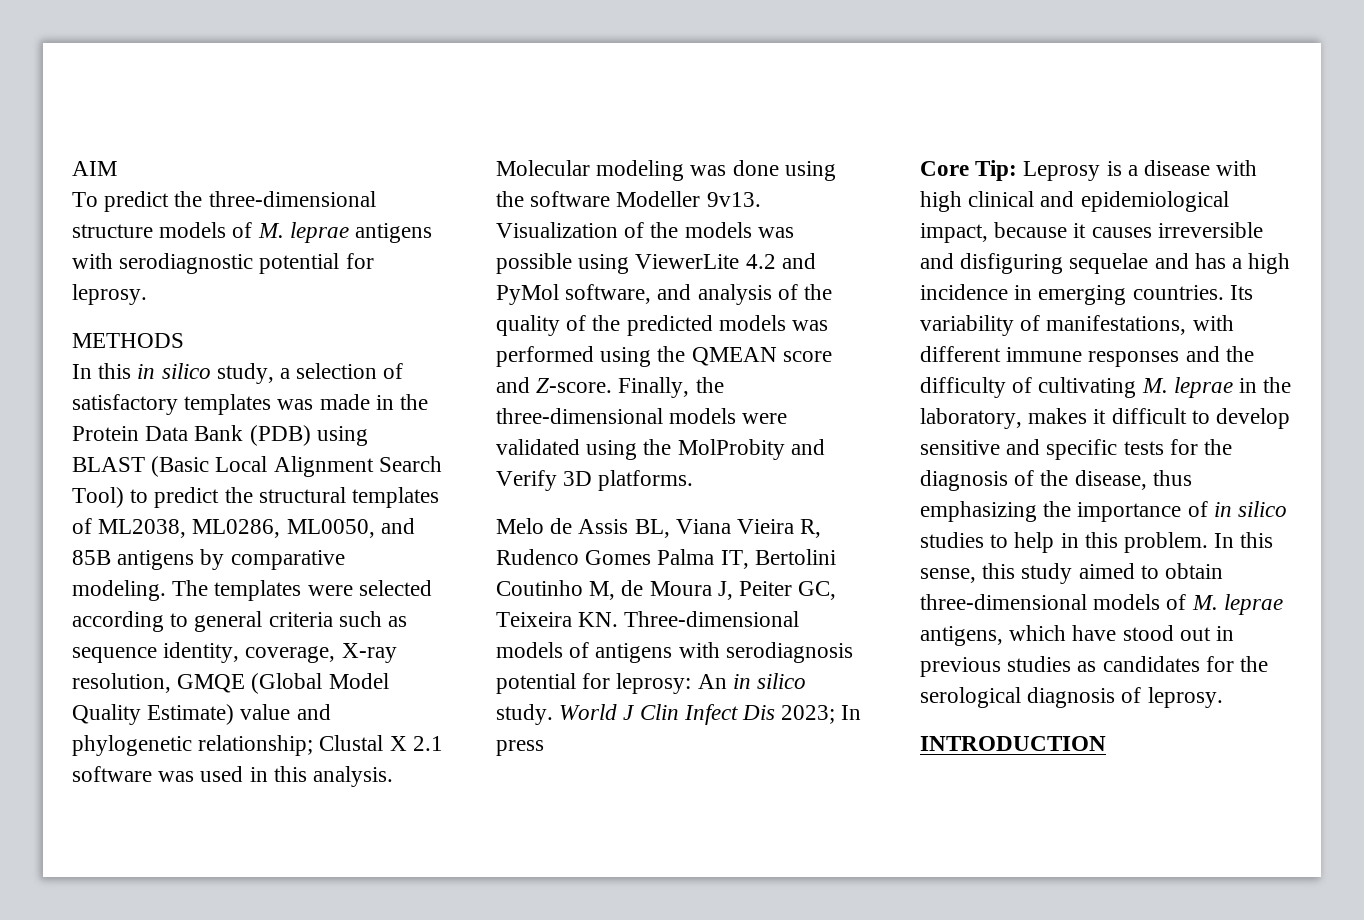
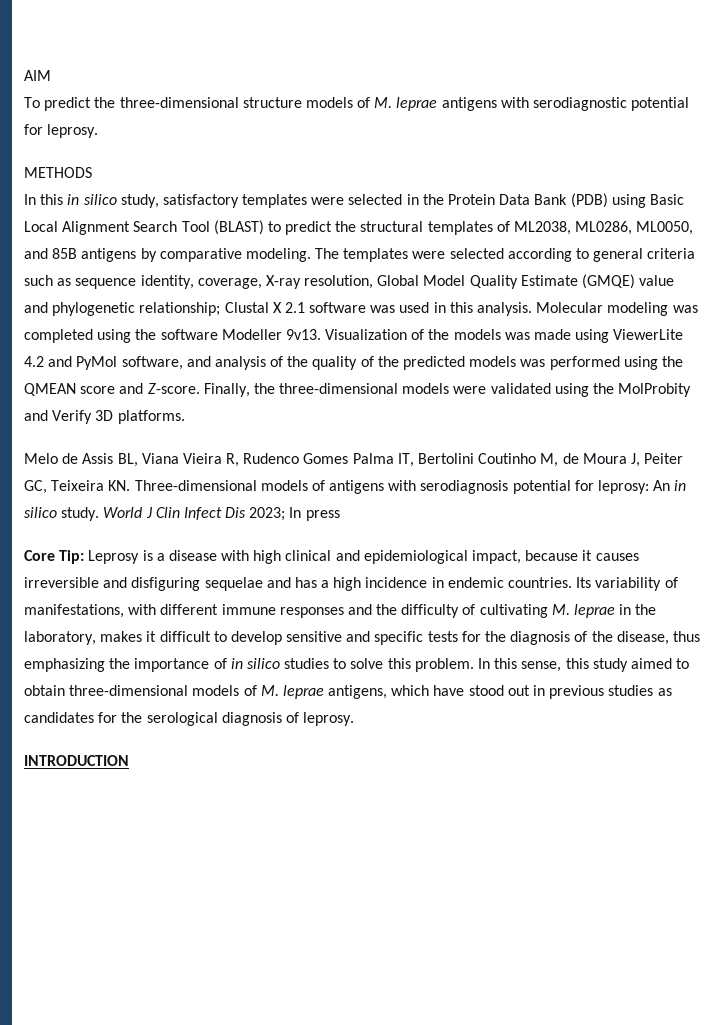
- In this in silico study, a selection of satisfactory templates was made in the Protein Data Bank (PDB) using BLAST (Basic Local Alignment Search Tool) to predict the structural templates of ML2038, ML0286, ML0050, and 85B antigens by comparative modeling.
+ In this in silico study, satisfactory templates were selected in the Protein Data Bank (PDB) using Basic Local Alignment Search Tool (BLAST) to predict the structural templates of ML2038, ML0286, ML0050, and 85B antigens by comparative modeling.
- The templates were selected according to general criteria such as sequence identity, coverage, X-ray resolution, GMQE (Global Model Quality Estimate) value and phylogenetic relationship; Clustal X 2.1 software was used in this analysis.
+ The templates were selected according to general criteria such as sequence identity, coverage, X-ray resolution, Global Model Quality Estimate (GMQE) value and phylogenetic relationship; Clustal X 2.1 software was used in this analysis.
- Molecular modeling was done using the software Modeller 9v13.
+ Molecular modeling was completed using the software Modeller 9v13.
- Visualization of the models was possible using ViewerLite 4.2 and PyMol software, and analysis of the quality of the predicted models was performed using the QMEAN score and Z-score.
+ Visualization of the models was made using ViewerLite 4.2 and PyMol software, and analysis of the quality of the predicted models was performed using the QMEAN score and Z-score.
- Core Tip: Leprosy is a disease with high clinical and epidemiological impact, because it causes irreversible and disfiguring sequelae and has a high incidence in emerging countries.
+ Core Tip: Leprosy is a disease with high clinical and epidemiological impact, because it causes irreversible and disfiguring sequelae and has a high incidence in endemic countries.
- Its variability of manifestations, with different immune responses and the difficulty of cultivating M. leprae in the laboratory, makes it difficult to develop sensitive and specific tests for the diagnosis of the disease, thus emphasizing the importance of in silico studies to help in this problem.
+ Its variability of manifestations, with different immune responses and the difficulty of cultivating M. leprae in the laboratory, makes it difficult to develop sensitive and specific tests for the diagnosis of the disease, thus emphasizing the importance of in silico studies to solve this problem.

